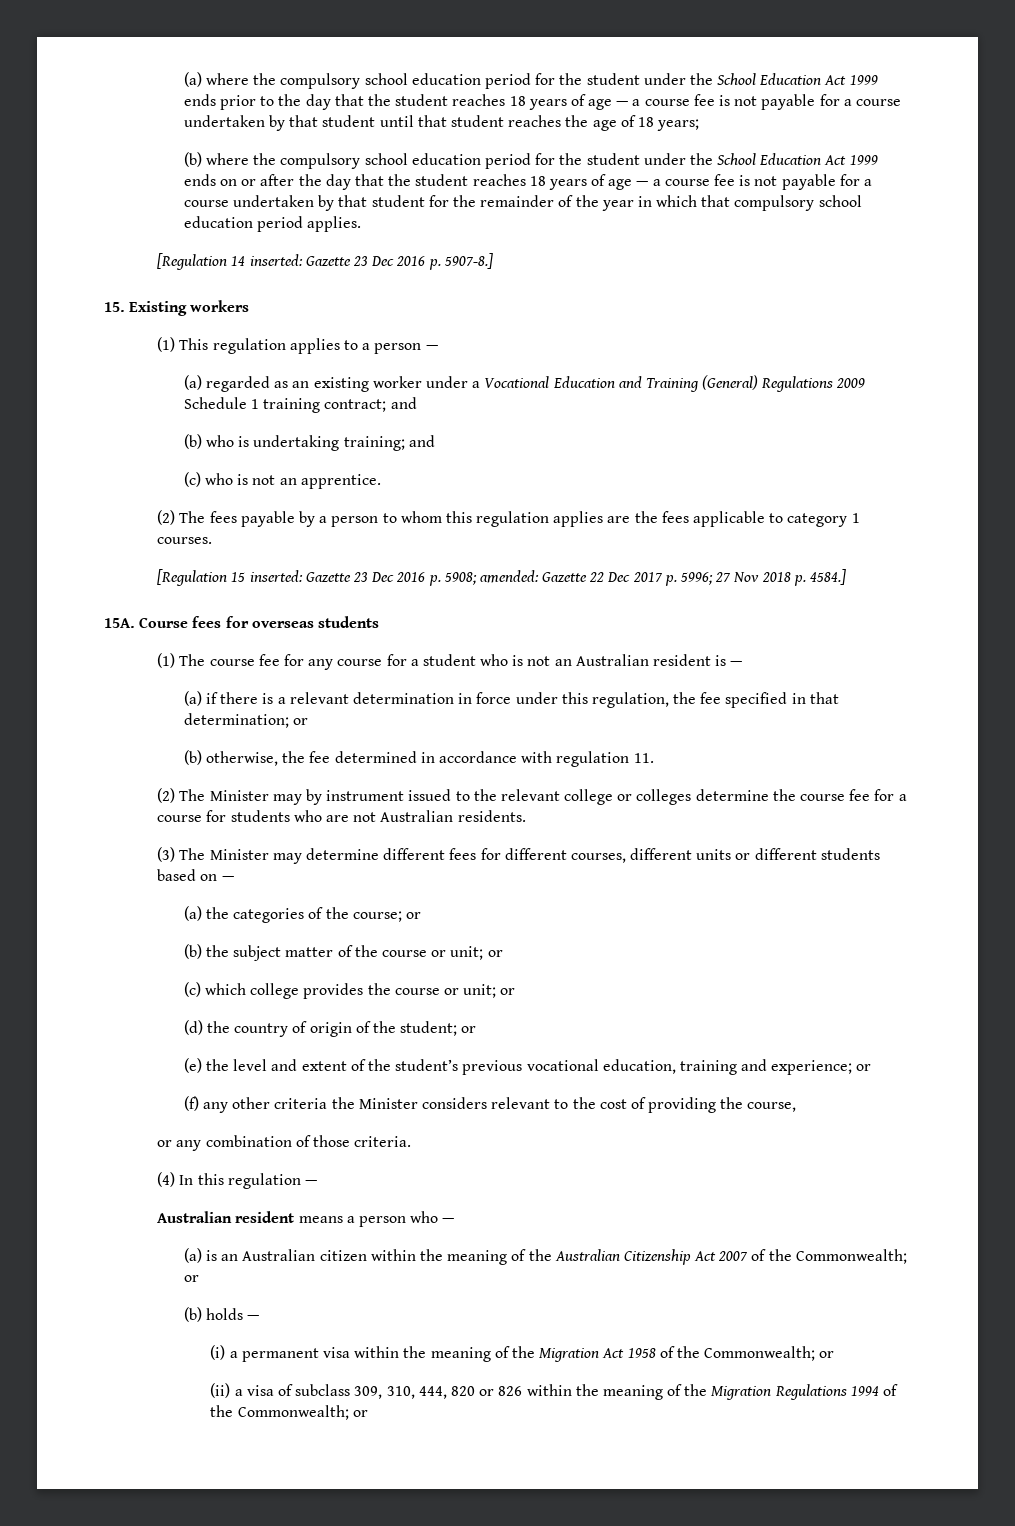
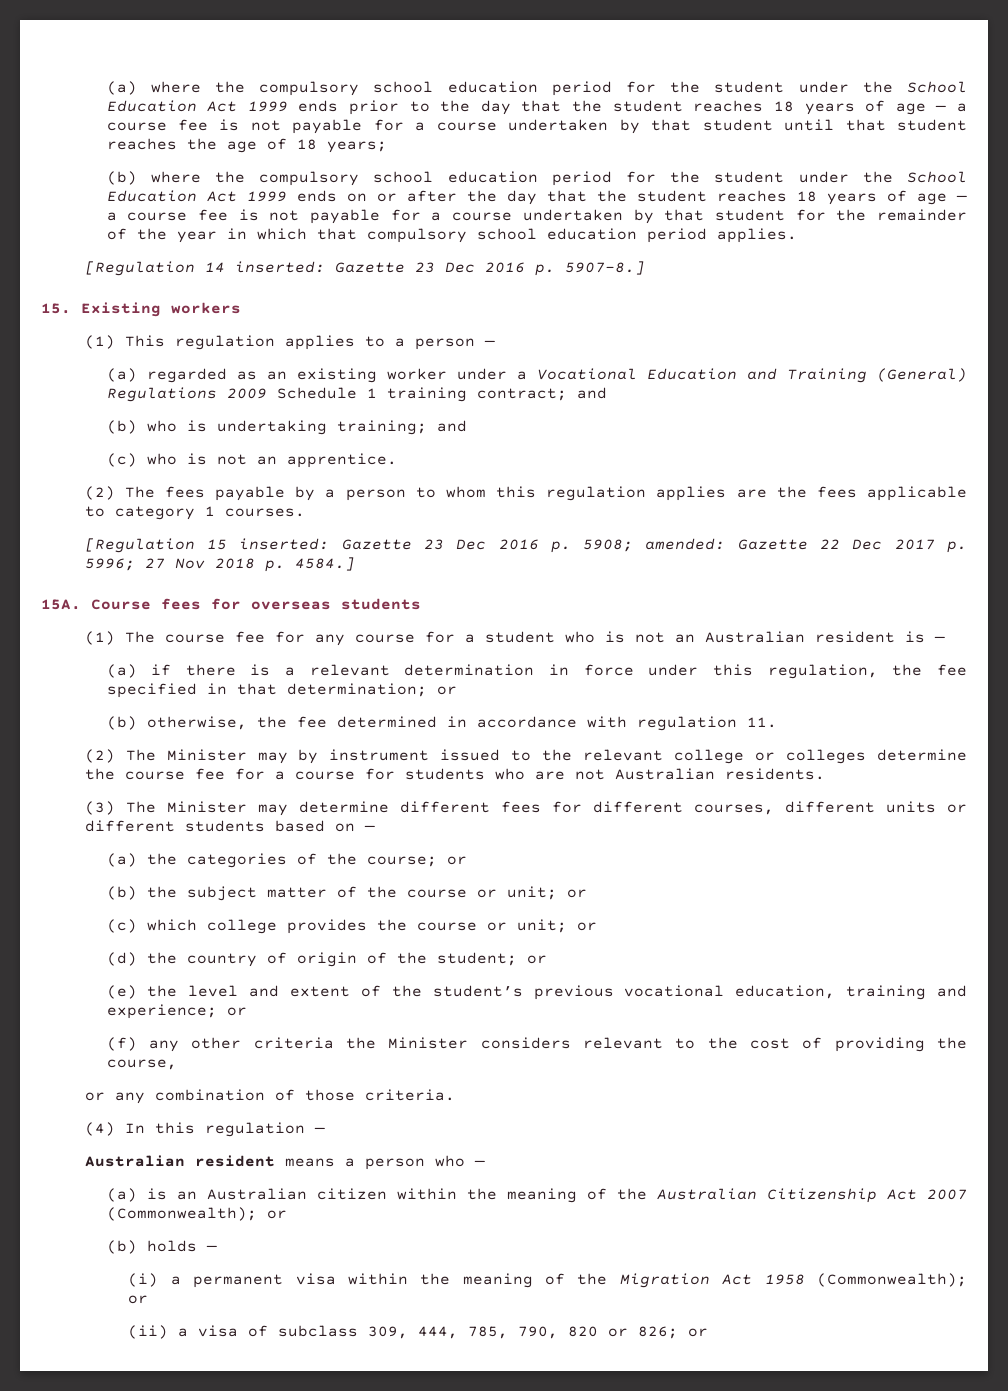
- (a) is an Australian citizen within the meaning of the Australian Citizenship Act 2007 of the Commonwealth; or
+ (a) is an Australian citizen within the meaning of the Australian Citizenship Act 2007 (Commonwealth); or
- (i) a permanent visa within the meaning of the Migration Act 1958 of the Commonwealth; or
+ (i) a permanent visa within the meaning of the Migration Act 1958 (Commonwealth); or
- (ii) a visa of subclass 309, 310, 444, 820 or 826 within the meaning of the Migration Regulations 1994 of the Commonwealth; or
+ (ii) a visa of subclass 309, 444, 785, 790, 820 or 826; or

